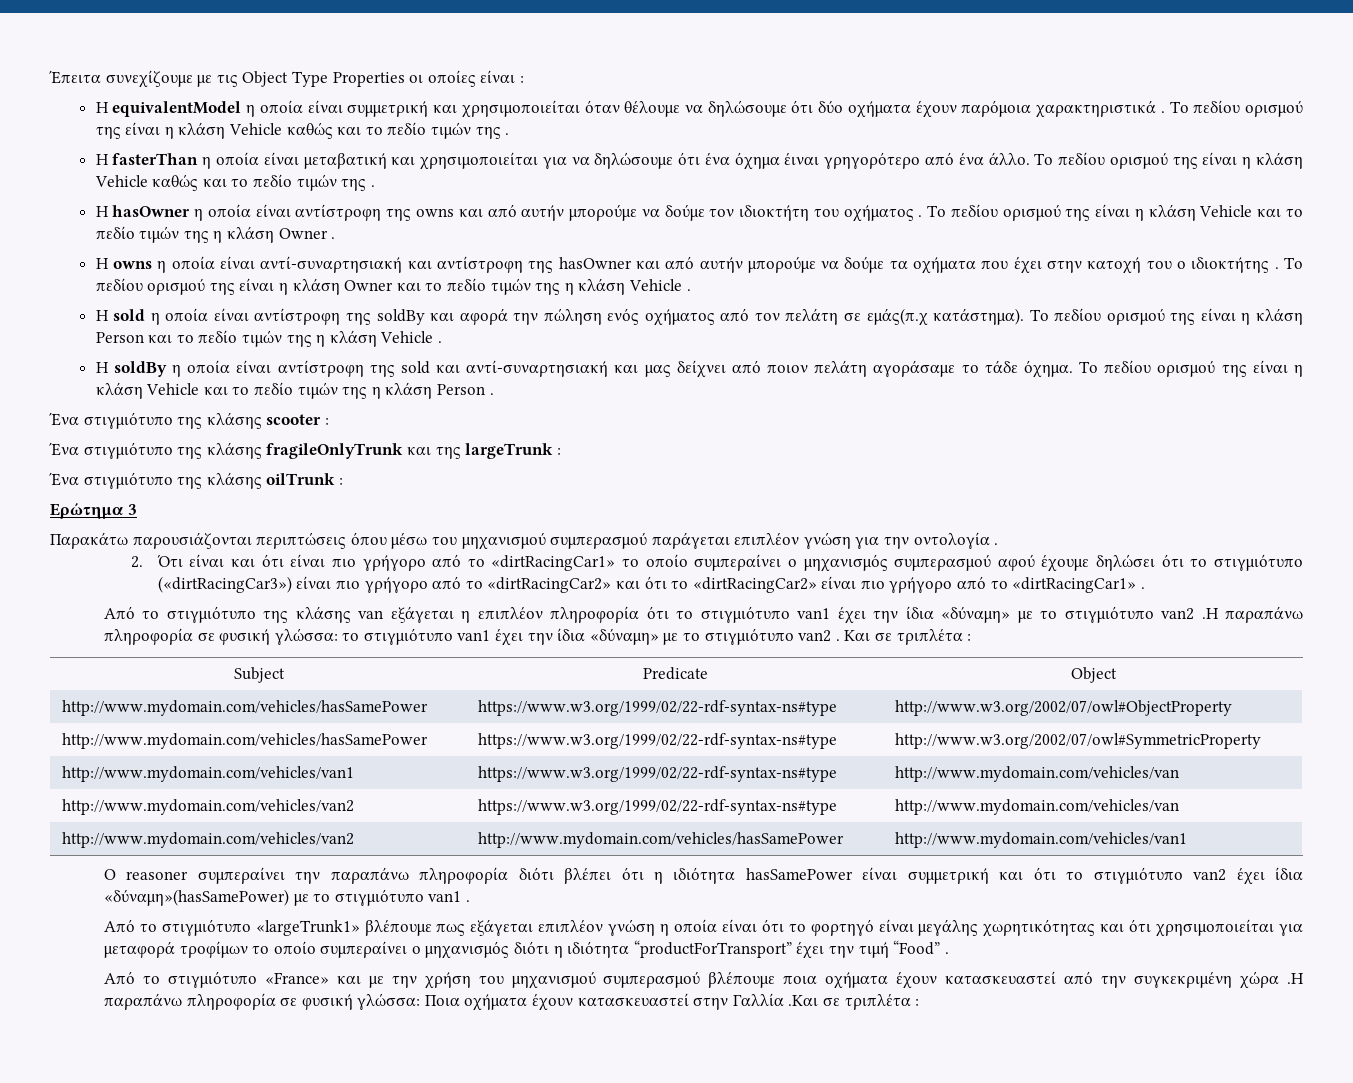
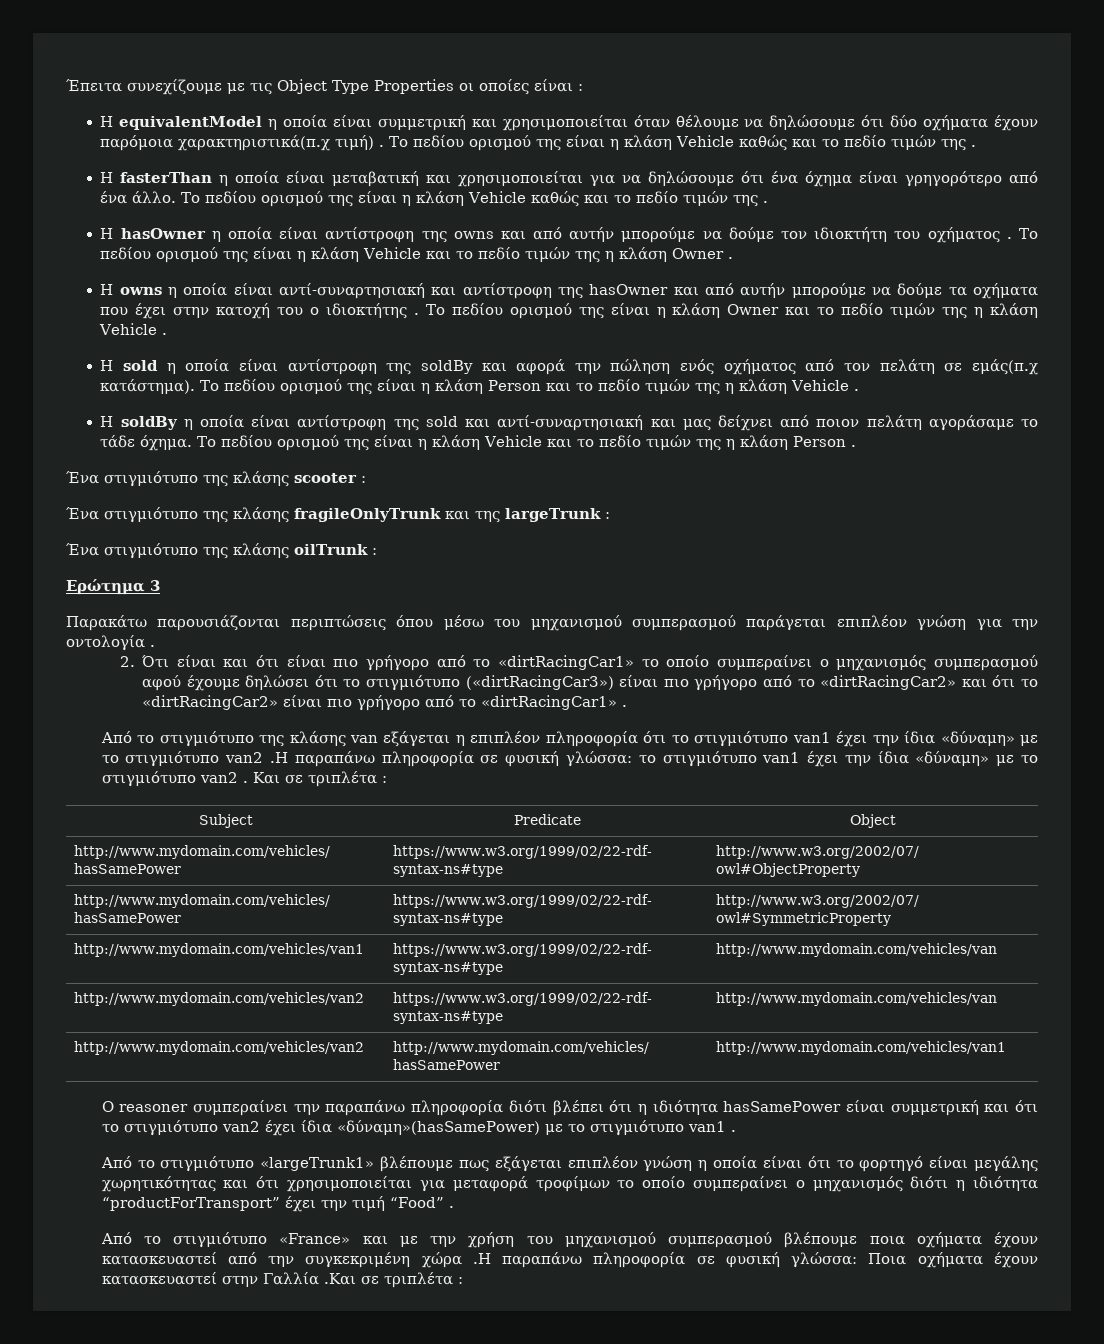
- H equivalentModel η οποία είναι συμμετρική και χρησιμοποιείται όταν θέλουμε να δηλώσουμε ότι δύο οχήματα έχουν παρόμοια χαρακτηριστικά .
+ H equivalentModel η οποία είναι συμμετρική και χρησιμοποιείται όταν θέλουμε να δηλώσουμε ότι δύο οχήματα έχουν παρόμοια χαρακτηριστικά(π.χ τιμή) .
- H fasterThan η οποία είναι μεταβατική και χρησιμοποιείται για να δηλώσουμε ότι ένα όχημα έιναι γρηγορότερο από ένα άλλο.
+ H fasterThan η οποία είναι μεταβατική και χρησιμοποιείται για να δηλώσουμε ότι ένα όχημα είναι γρηγορότερο από ένα άλλο.

